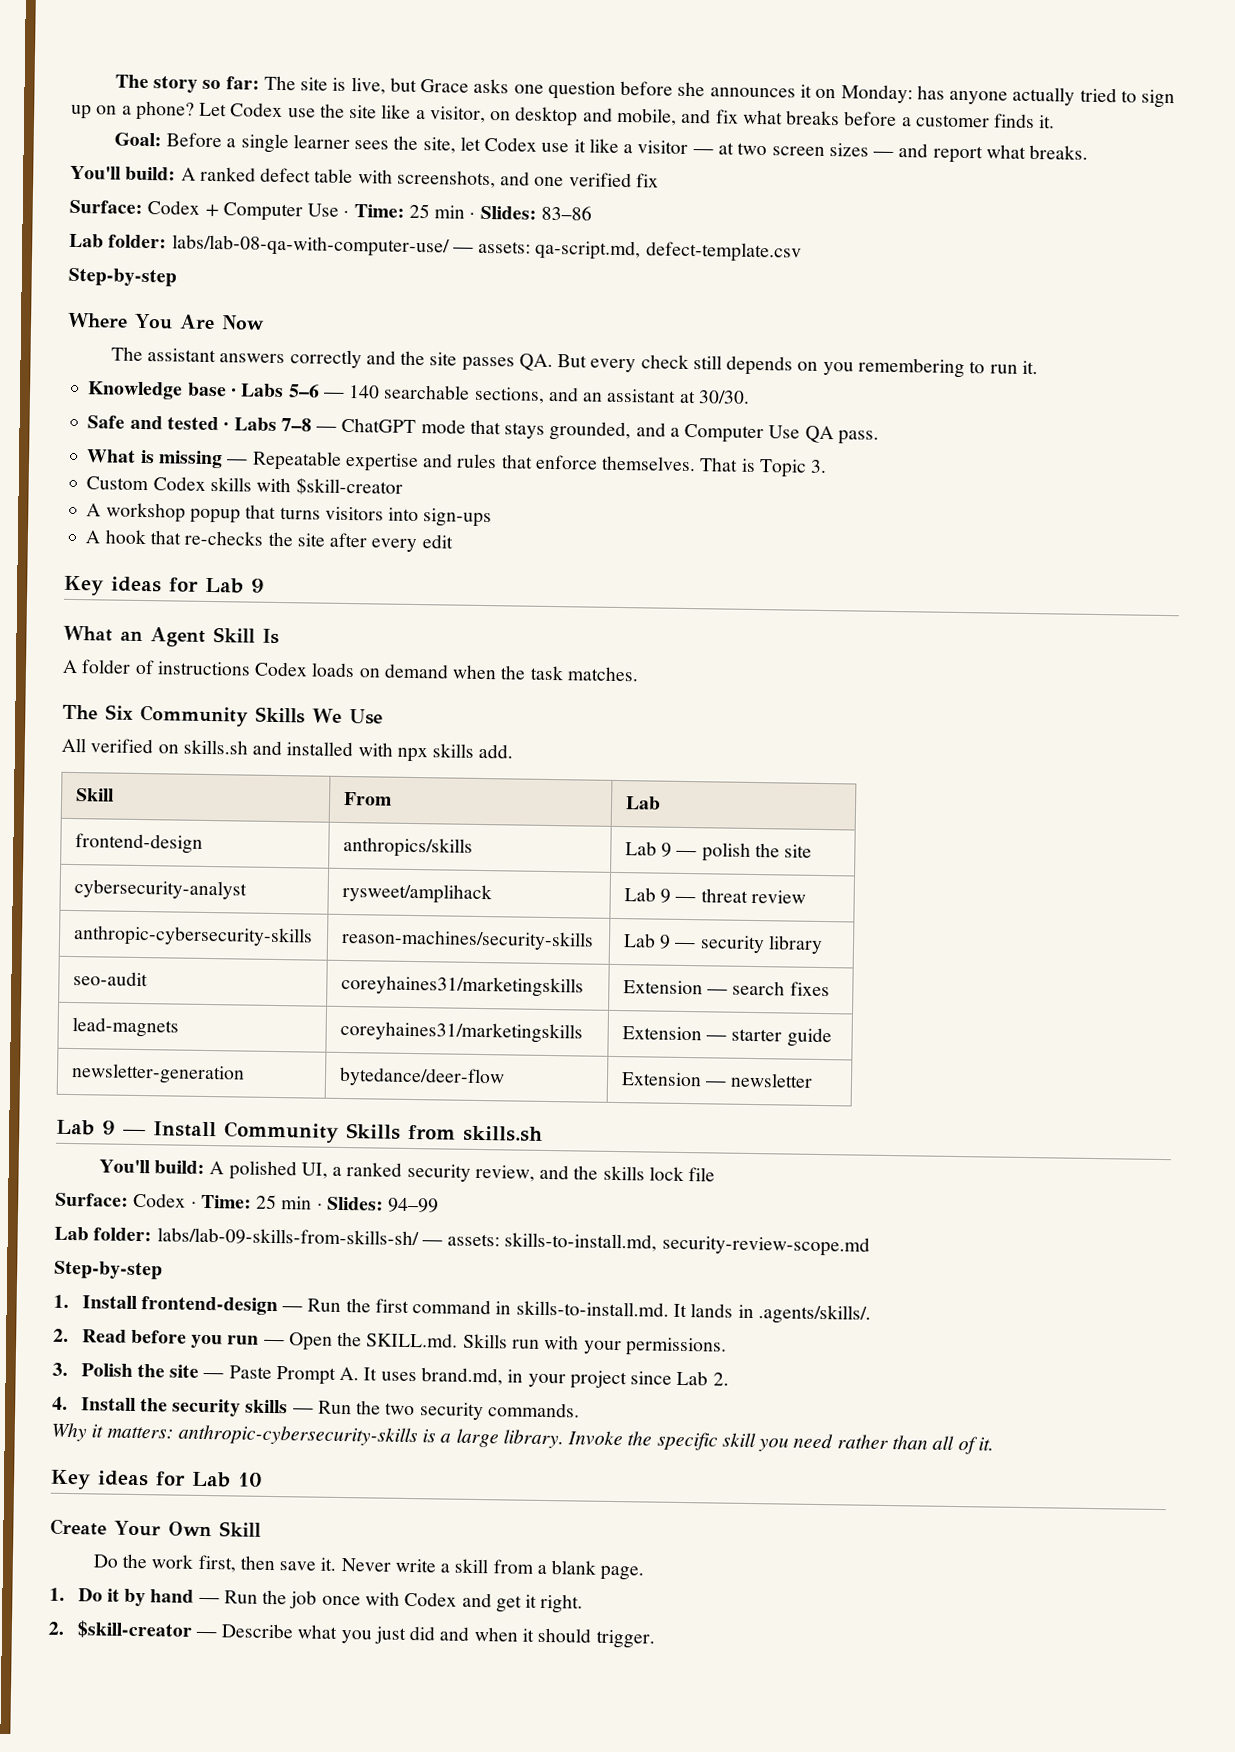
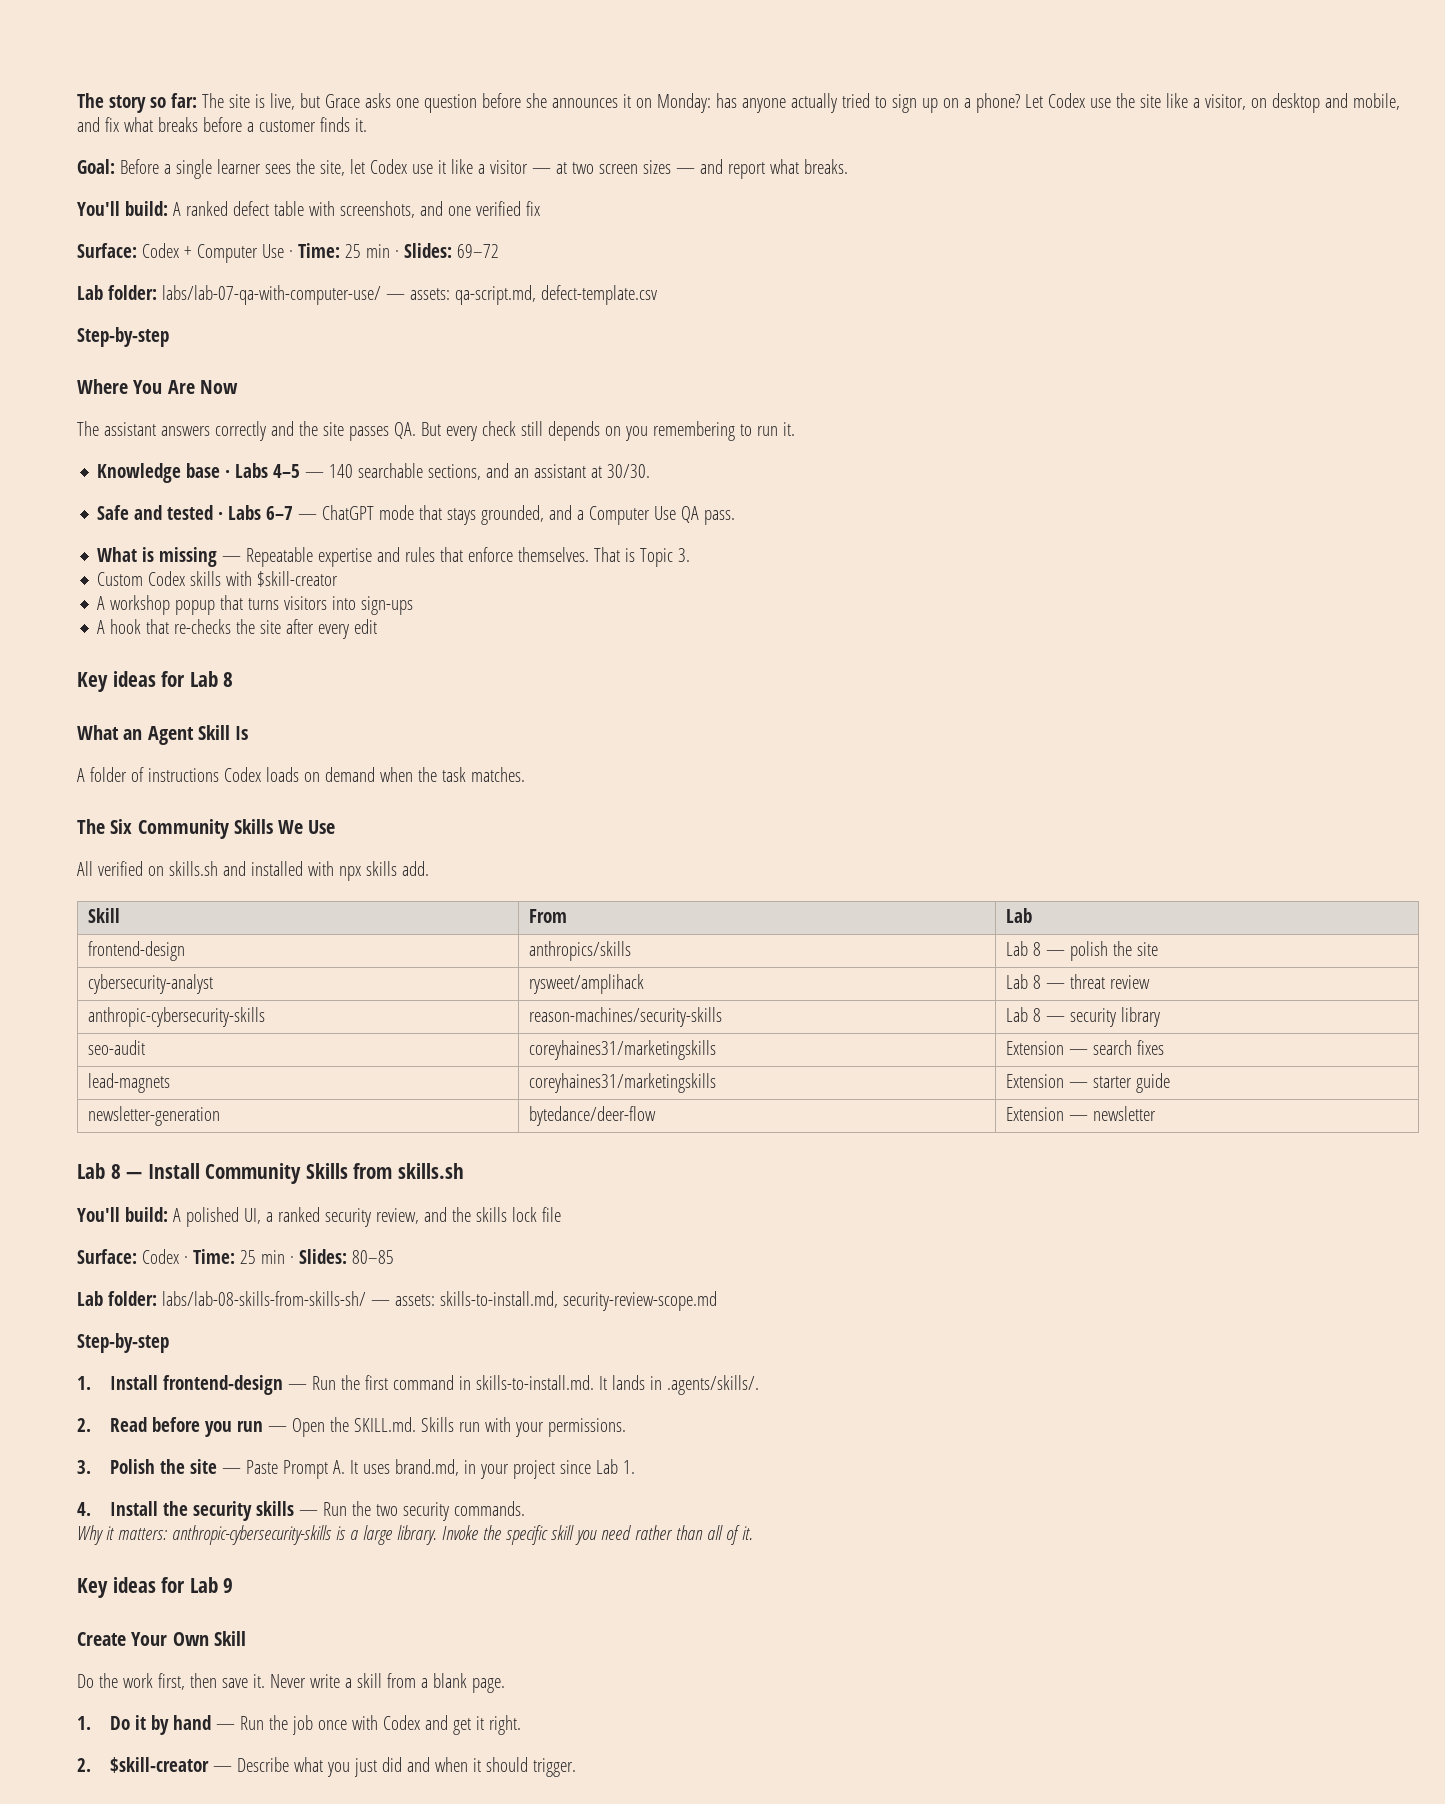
- Surface: Codex + Computer Use · Time: 25 min · Slides: 83–86
- Lab folder: labs/lab-08-qa-with-computer-use/ — assets: qa-script.md, defect-template.csv
+ Surface: Codex + Computer Use · Time: 25 min · Slides: 69–72
+ Lab folder: labs/lab-07-qa-with-computer-use/ — assets: qa-script.md, defect-template.csv
- Knowledge base · Labs 5–6 — 140 searchable sections, and an assistant at 30/30.
+ Knowledge base · Labs 4–5 — 140 searchable sections, and an assistant at 30/30.
- Safe and tested · Labs 7–8 — ChatGPT mode that stays grounded, and a Computer Use QA pass.
+ Safe and tested · Labs 6–7 — ChatGPT mode that stays grounded, and a Computer Use QA pass.
- Key ideas for Lab 9
+ Key ideas for Lab 8
- frontend-design | anthropics/skills | Lab 9 — polish the site
+ frontend-design | anthropics/skills | Lab 8 — polish the site
- cybersecurity-analyst | rysweet/amplihack | Lab 9 — threat review
+ cybersecurity-analyst | rysweet/amplihack | Lab 8 — threat review
- anthropic-cybersecurity-skills | reason-machines/security-skills | Lab 9 — security library
+ anthropic-cybersecurity-skills | reason-machines/security-skills | Lab 8 — security library
- Lab 9 — Install Community Skills from skills.sh
+ Lab 8 — Install Community Skills from skills.sh
- Surface: Codex · Time: 25 min · Slides: 94–99
- Lab folder: labs/lab-09-skills-from-skills-sh/ — assets: skills-to-install.md, security-review-scope.md
+ Surface: Codex · Time: 25 min · Slides: 80–85
+ Lab folder: labs/lab-08-skills-from-skills-sh/ — assets: skills-to-install.md, security-review-scope.md
- 3. Polish the site — Paste Prompt A. It uses brand.md, in your project since Lab 2.
+ 3. Polish the site — Paste Prompt A. It uses brand.md, in your project since Lab 1.
- Key ideas for Lab 10
+ Key ideas for Lab 9

